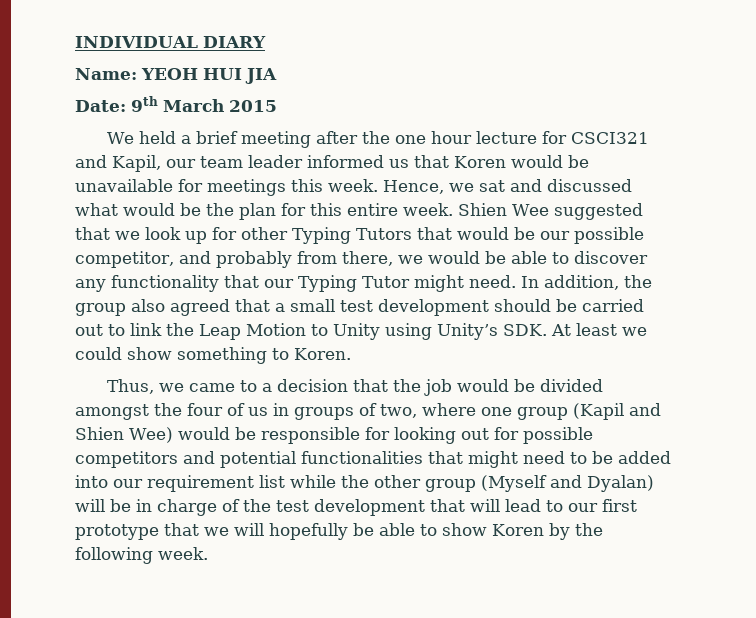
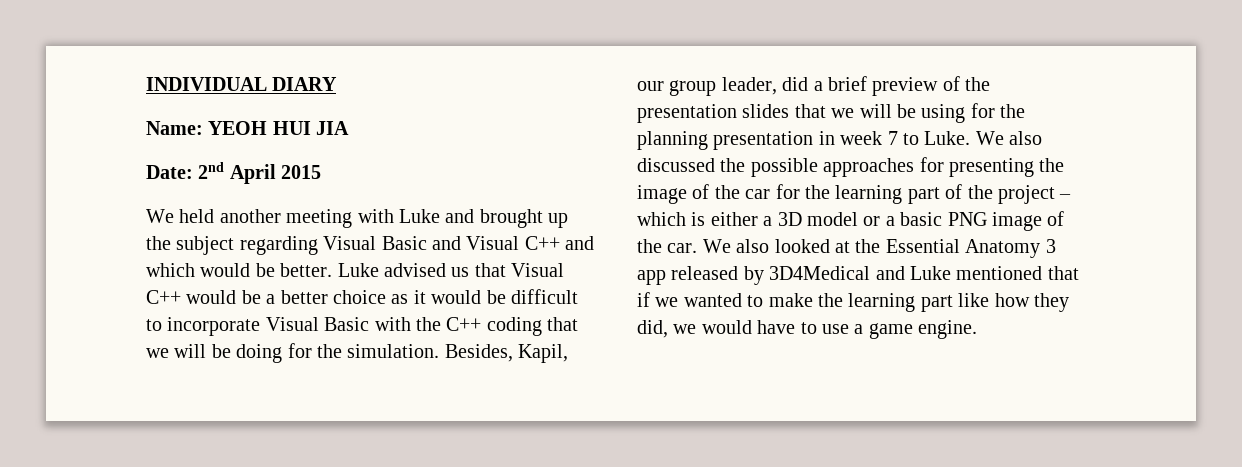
- Date: 9th March 2015
+ Date: 2nd April 2015
- We held a brief meeting after the one hour lecture for CSCI321 and Kapil, our team leader informed us that Koren would be unavailable for meetings this week. Hence, we sat and discussed what would be the plan for this entire week. Shien Wee suggested that we look up for other Typing Tutors that would be our possible competitor, and probably from there, we would be able to discover any functionality that our Typing Tutor might need. In addition, the group also agreed that a small test development should be carried out to link the Leap Motion to Unity using Unity’s SDK. At least we could show something to Koren.
- Thus, we came to a decision that the job would be divided amongst the four of us in groups of two, where one group (Kapil and Shien Wee) would be responsible for looking out for possible competitors and potential functionalities that might need to be added into our requirement list while the other group (Myself and Dyalan) will be in charge of the test development that will lead to our first prototype that we will hopefully be able to show Koren by the following week.
+ We held another meeting with Luke and brought up the subject regarding Visual Basic and Visual C++ and which would be better. Luke advised us that Visual C++ would be a better choice as it would be difficult to incorporate Visual Basic with the C++ coding that we will be doing for the simulation. Besides, Kapil, our group leader, did a brief preview of the presentation slides that we will be using for the planning presentation in week 7 to Luke. We also discussed the possible approaches for presenting the image of the car for the learning part of the project – which is either a 3D model or a basic PNG image of the car. We also looked at the Essential Anatomy 3 app released by 3D4Medical and Luke mentioned that if we wanted to make the learning part like how they did, we would have to use a game engine.

